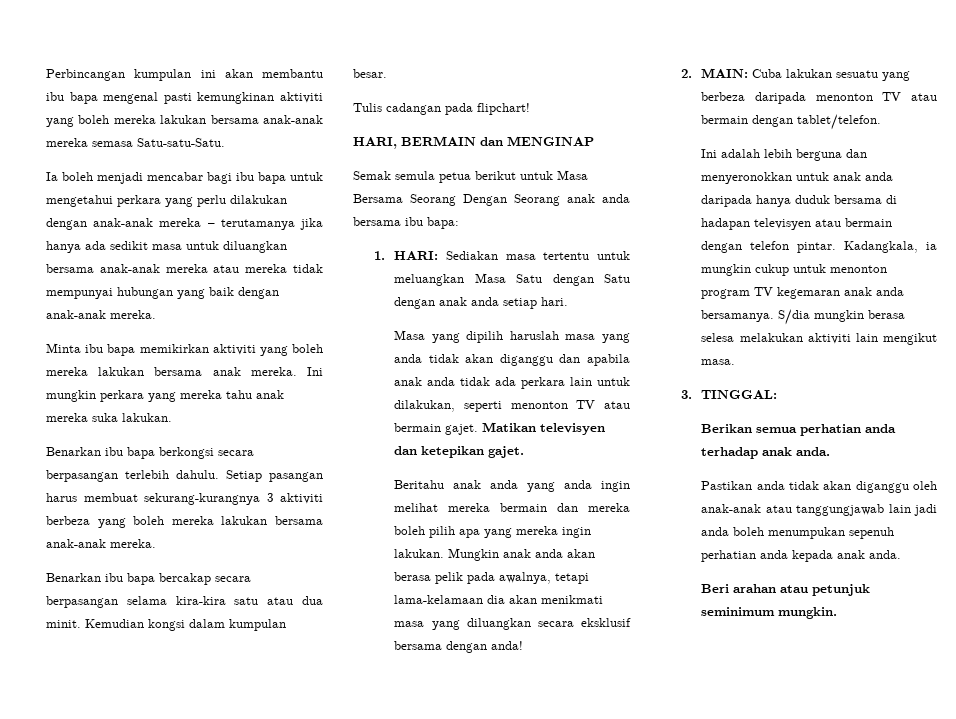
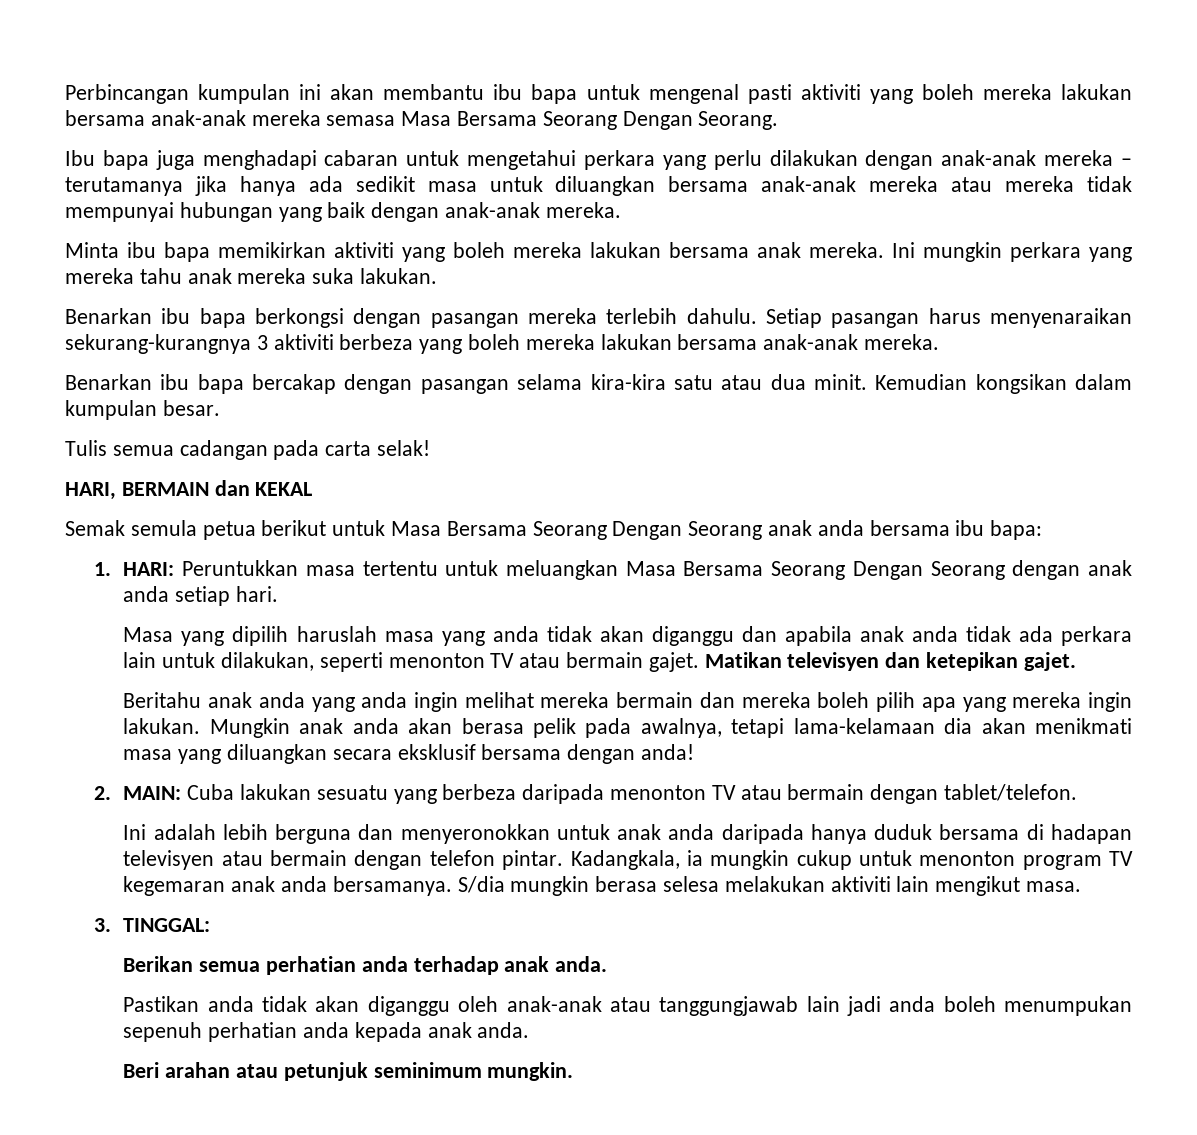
- Perbincangan kumpulan ini akan membantu ibu bapa mengenal pasti kemungkinan aktiviti yang boleh mereka lakukan bersama anak-anak mereka semasa Satu-satu-Satu.
- Ia boleh menjadi mencabar bagi ibu bapa untuk mengetahui perkara yang perlu dilakukan dengan anak-anak mereka – terutamanya jika hanya ada sedikit masa untuk diluangkan bersama anak-anak mereka atau mereka tidak mempunyai hubungan yang baik dengan anak-anak mereka.
+ Perbincangan kumpulan ini akan membantu ibu bapa untuk mengenal pasti aktiviti yang boleh mereka lakukan bersama anak-anak mereka semasa Masa Bersama Seorang Dengan Seorang.
+ Ibu bapa juga menghadapi cabaran untuk mengetahui perkara yang perlu dilakukan dengan anak-anak mereka – terutamanya jika hanya ada sedikit masa untuk diluangkan bersama anak-anak mereka atau mereka tidak mempunyai hubungan yang baik dengan anak-anak mereka.
- Benarkan ibu bapa berkongsi secara berpasangan terlebih dahulu.
+ Benarkan ibu bapa berkongsi dengan pasangan mereka terlebih dahulu.
- Setiap pasangan harus membuat sekurang-kurangnya 3 aktiviti berbeza yang boleh mereka lakukan bersama anak-anak mereka.
+ Setiap pasangan harus menyenaraikan sekurang-kurangnya 3 aktiviti berbeza yang boleh mereka lakukan bersama anak-anak mereka.
- Benarkan ibu bapa bercakap secara berpasangan selama kira-kira satu atau dua minit.
+ Benarkan ibu bapa bercakap dengan pasangan selama kira-kira satu atau dua minit.
- Kemudian kongsi dalam kumpulan besar.
+ Kemudian kongsikan dalam kumpulan besar.
- Tulis cadangan pada flipchart!
+ Tulis semua cadangan pada carta selak!
- HARI, BERMAIN dan MENGINAP
+ HARI, BERMAIN dan KEKAL
- 1. HARI: Sediakan masa tertentu untuk meluangkan Masa Satu dengan Satu dengan anak anda setiap hari.
+ 1. HARI: Peruntukkan masa tertentu untuk meluangkan Masa Bersama Seorang Dengan Seorang dengan anak anda setiap hari.

